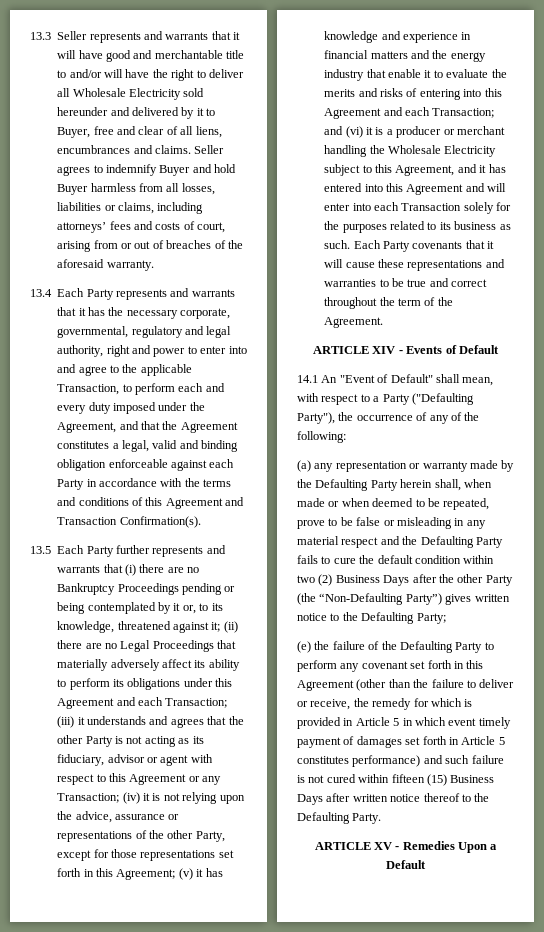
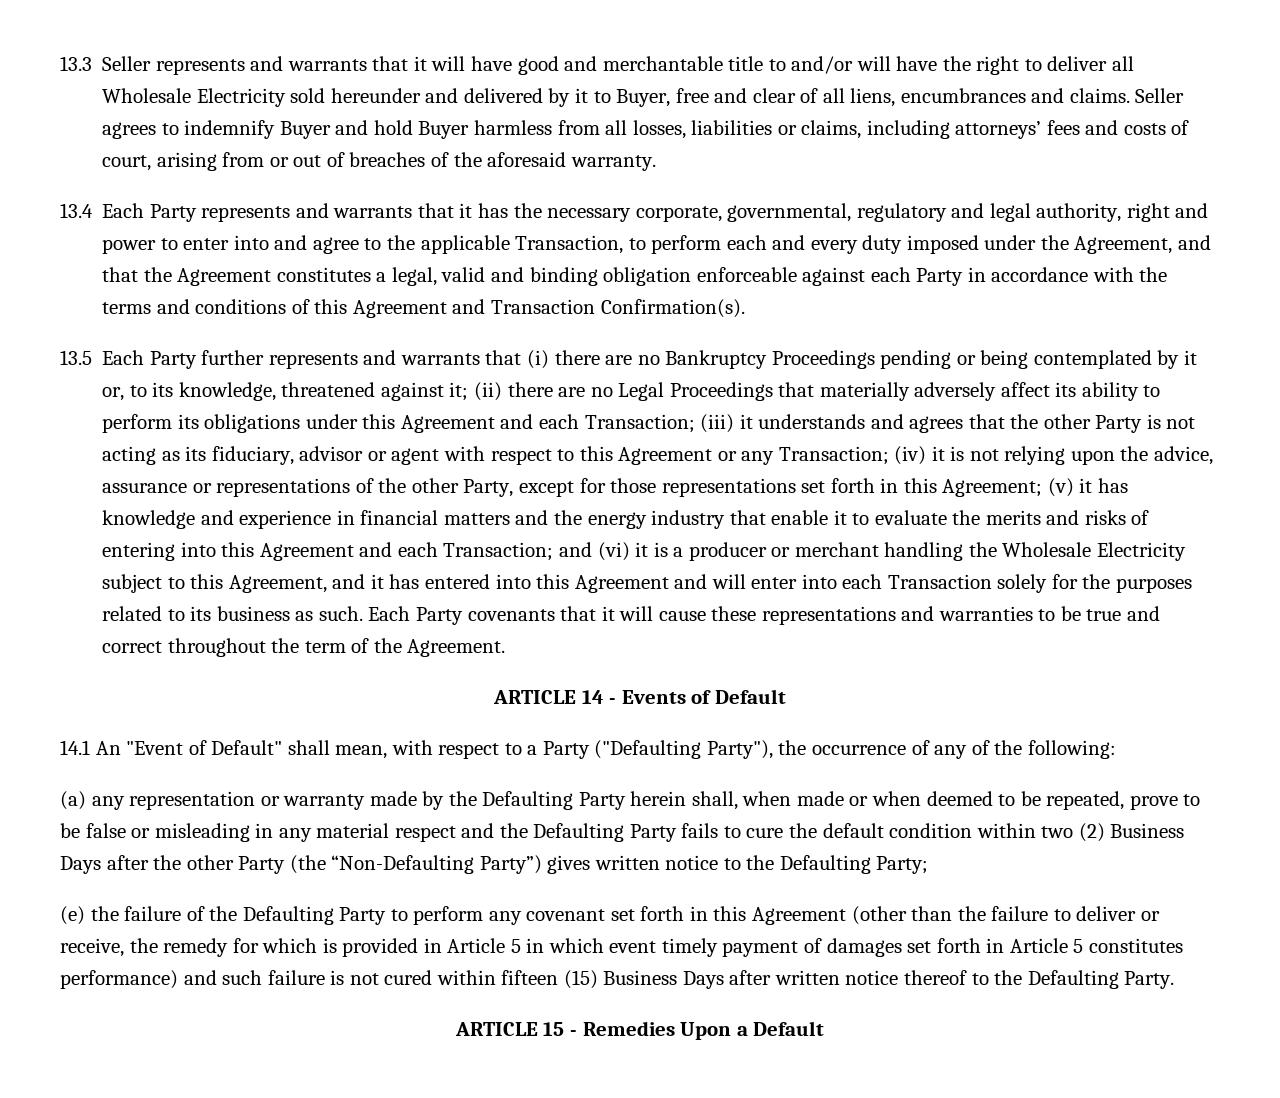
- ARTICLE XIV - Events of Default
+ ARTICLE 14 - Events of Default
- ARTICLE XV - Remedies Upon a Default
+ ARTICLE 15 - Remedies Upon a Default

